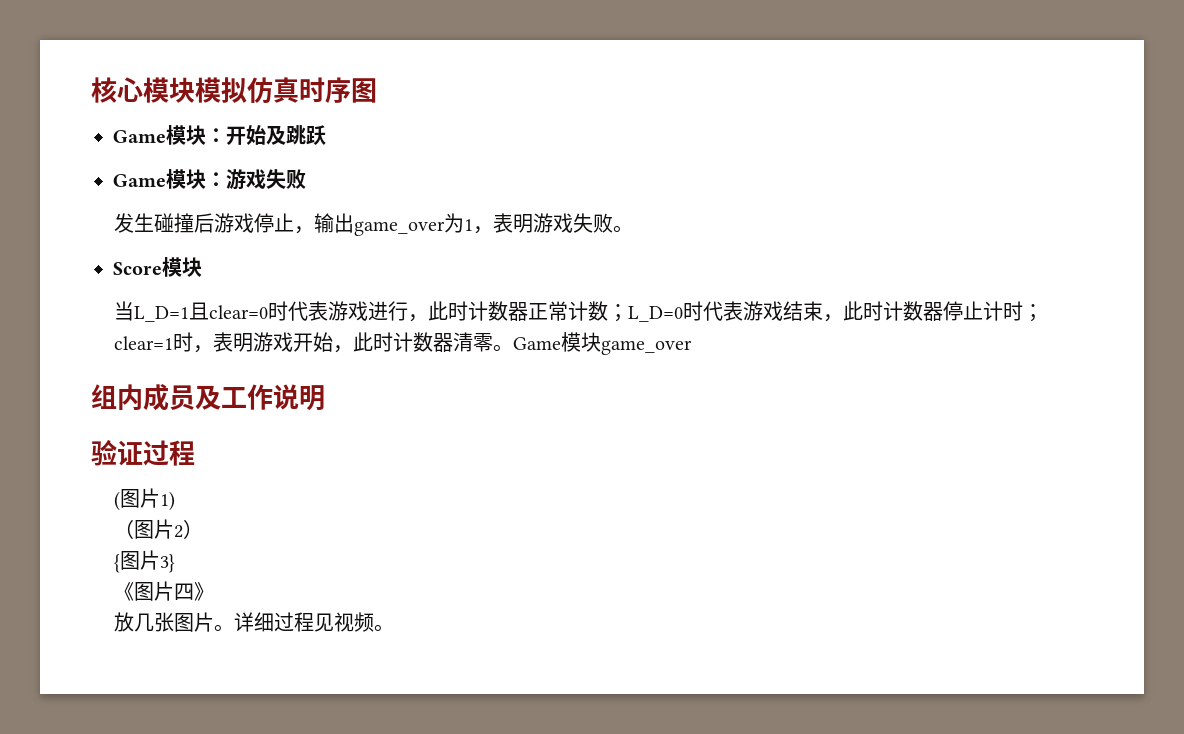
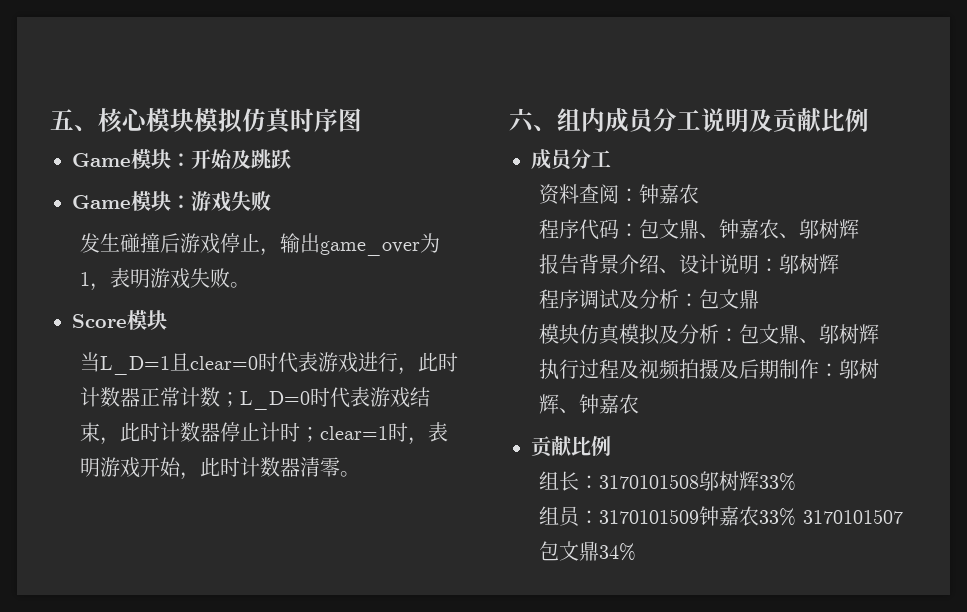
- 核心模块模拟仿真时序图
+ 五、核心模块模拟仿真时序图
- 当L_D=1且clear=0时代表游戏进行，此时计数器正常计数；L_D=0时代表游戏结束，此时计数器停止计时；clear=1时，表明游戏开始，此时计数器清零。Game模块game_over
- 组内成员及工作说明
- 验证过程
- (图片1)
- （图片2）
- {图片3}
- 《图片四》
- 放几张图片。详细过程见视频。
+ 当L_D=1且clear=0时代表游戏进行，此时计数器正常计数；L_D=0时代表游戏结束，此时计数器停止计时；clear=1时，表明游戏开始，此时计数器清零。
+ 六、组内成员分工说明及贡献比例
+ 成员分工
+ 资料查阅：钟嘉农
+ 程序代码：包文鼎、钟嘉农、邬树辉
+ 报告背景介绍、设计说明：邬树辉
+ 程序调试及分析：包文鼎
+ 模块仿真模拟及分析：包文鼎、邬树辉
+ 执行过程及视频拍摄及后期制作：邬树辉、钟嘉农
+ 贡献比例
+ 组长：3170101508邬树辉33%
+ 组员：3170101509钟嘉农33% 3170101507包文鼎34%

